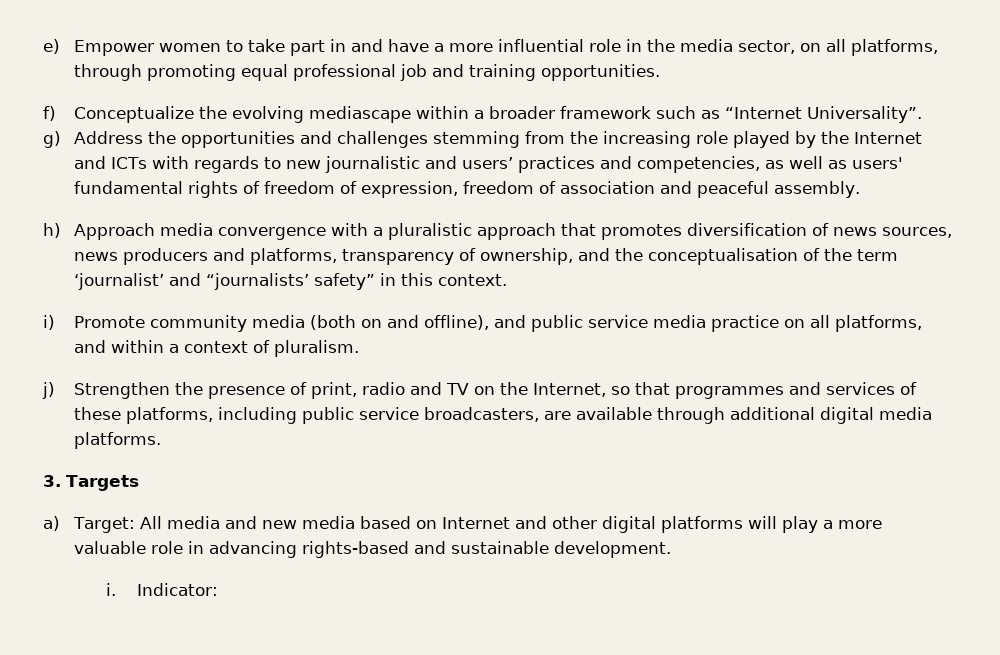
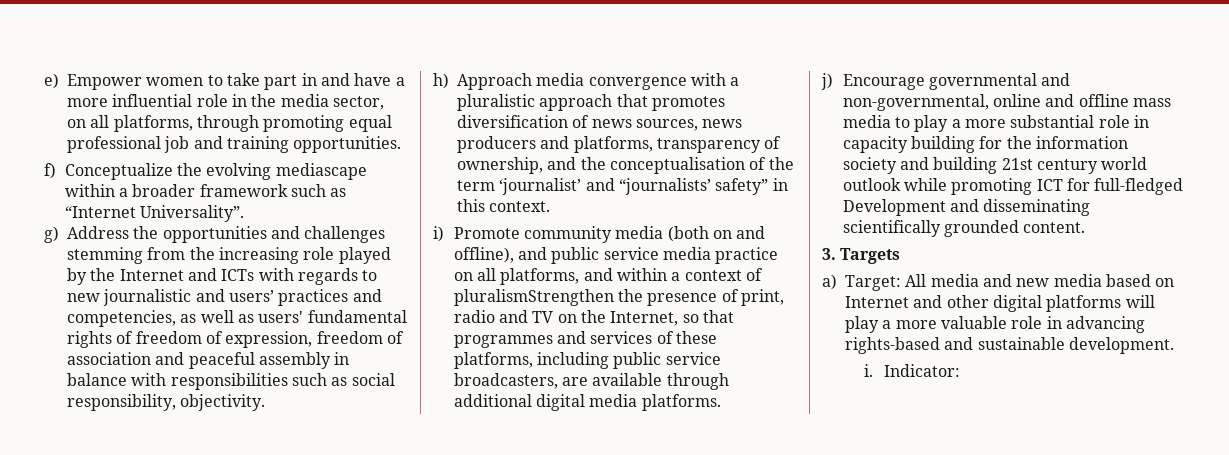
- g) Address the opportunities and challenges stemming from the increasing role played by the Internet and ICTs with regards to new journalistic and users’ practices and competencies, as well as users' fundamental rights of freedom of expression, freedom of association and peaceful assembly.
+ g) Address the opportunities and challenges stemming from the increasing role played by the Internet and ICTs with regards to new journalistic and users’ practices and competencies, as well as users' fundamental rights of freedom of expression, freedom of association and peaceful assembly in balance with responsibilities such as social responsibility, objectivity.
- i) Promote community media (both on and offline), and public service media practice on all platforms, and within a context of pluralism.
- j) Strengthen the presence of print, radio and TV on the Internet, so that programmes and services of these platforms, including public service broadcasters, are available through additional digital media platforms.
+ i) Promote community media (both on and offline), and public service media practice on all platforms, and within a context of pluralismStrengthen the presence of print, radio and TV on the Internet, so that programmes and services of these platforms, including public service broadcasters, are available through additional digital media platforms.
+ j) Encourage governmental and non-governmental, online and offline mass media to play a more substantial role in capacity building for the information society and building 21st century world outlook while promoting ICT for full-fledged Development and disseminating scientifically grounded content.

